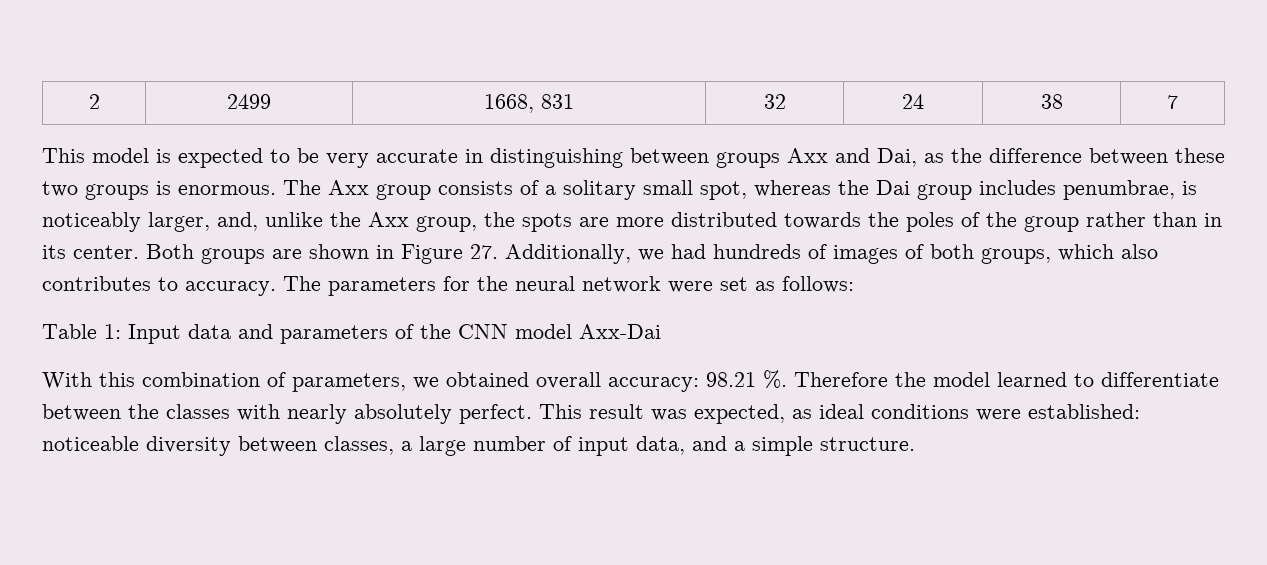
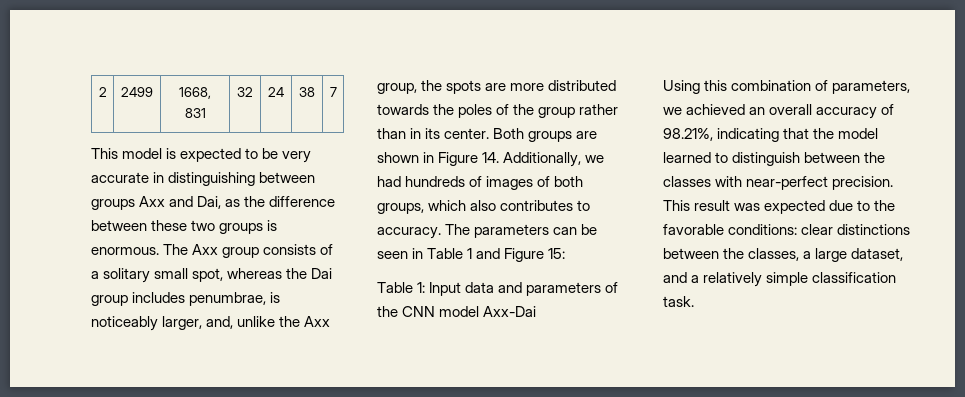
- Both groups are shown in Figure 27. Additionally, we had hundreds of images of both groups, which also contributes to accuracy.
+ Both groups are shown in Figure 14. Additionally, we had hundreds of images of both groups, which also contributes to accuracy.
- The parameters for the neural network were set as follows:
+ The parameters can be seen in Table 1 and Figure 15:
- With this combination of parameters, we obtained overall accuracy: 98.21 %. Therefore the model learned to differentiate between the classes with nearly absolutely perfect. This result was expected, as ideal conditions were established: noticeable diversity between classes, a large number of input data, and a simple structure.
+ Using this combination of parameters, we achieved an overall accuracy of 98.21%, indicating that the model learned to distinguish between the classes with near-perfect precision. This result was expected due to the favorable conditions: clear distinctions between the classes, a large dataset, and a relatively simple classification task.

